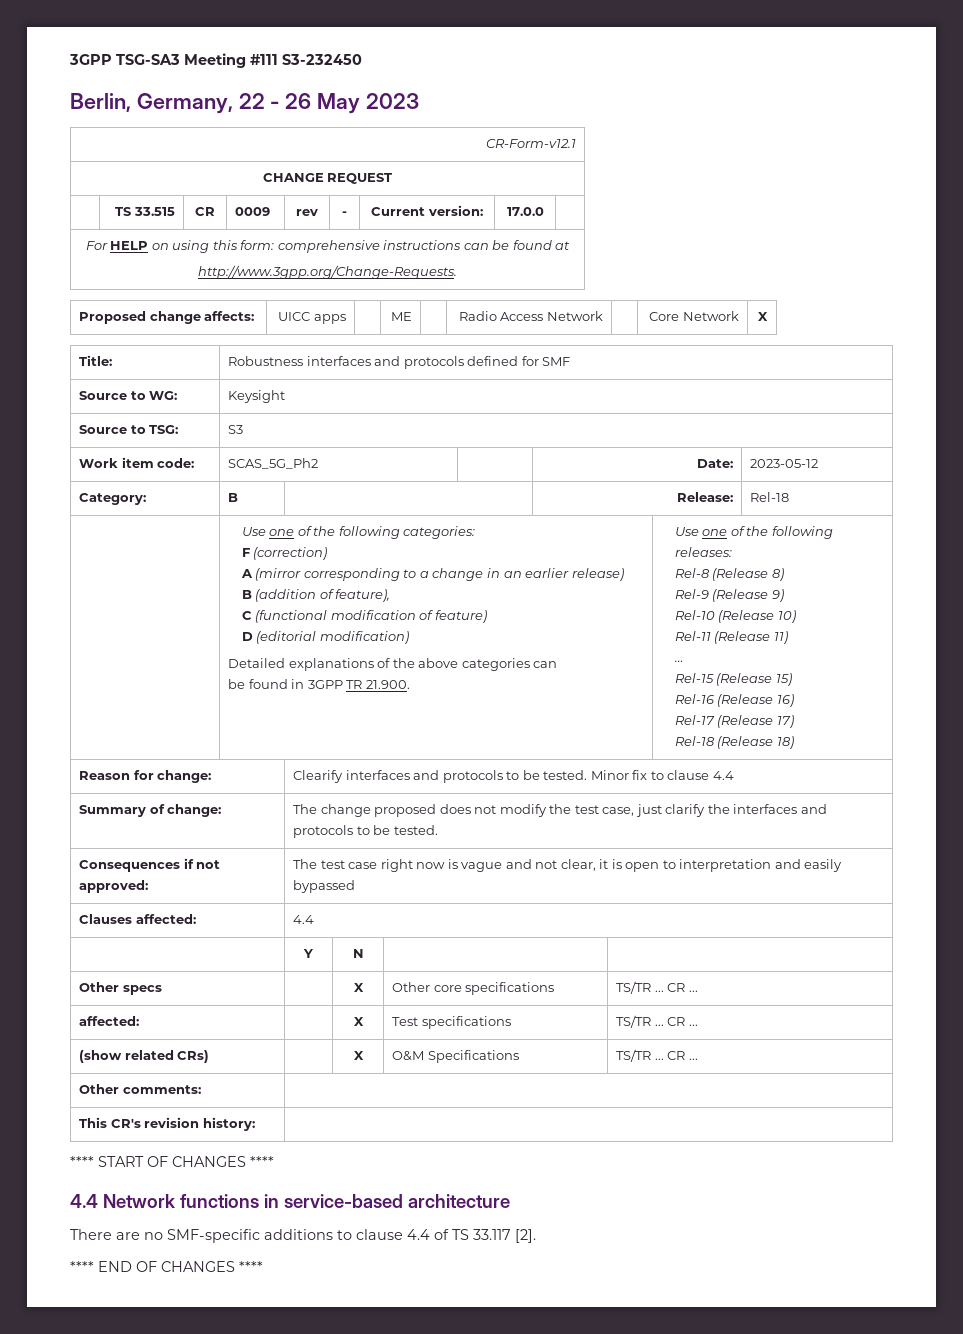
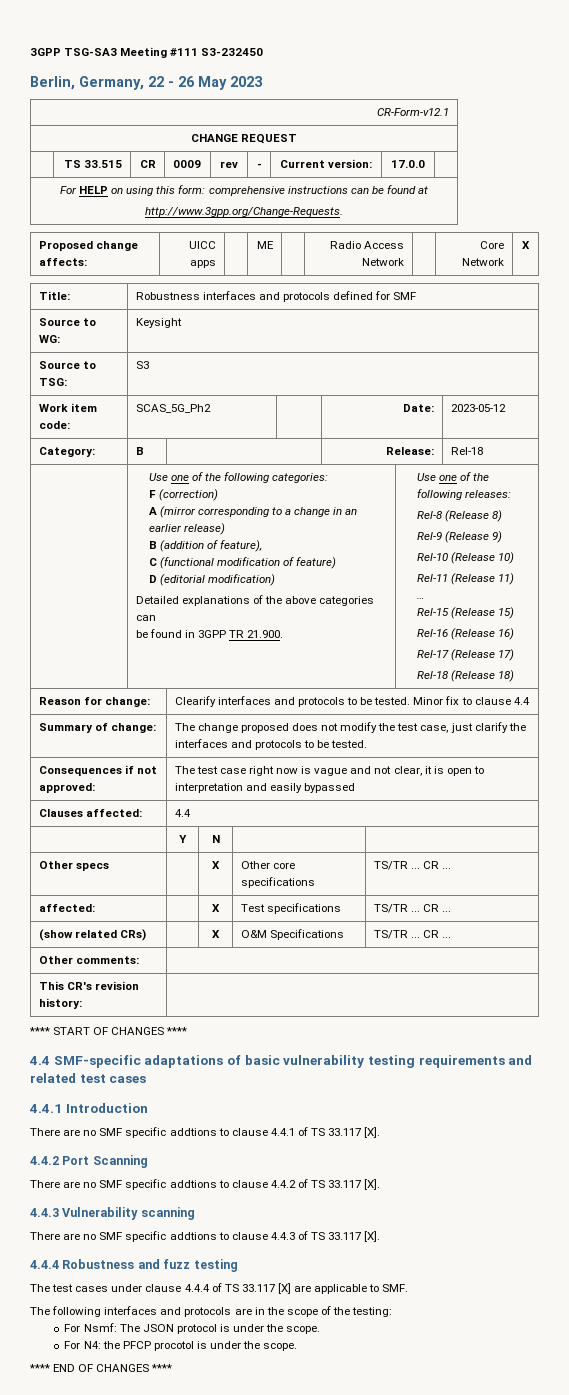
- 4.4 Network functions in service-based architecture
- There are no SMF-specific additions to clause 4.4 of TS 33.117 [2].
+ 4.4 SMF-specific adaptations of basic vulnerability testing requirements and related test cases
+ 4.4.1 Introduction
+ There are no SMF specific addtions to clause 4.4.1 of TS 33.117 [X].
+ 4.4.2 Port Scanning
+ There are no SMF specific addtions to clause 4.4.2 of TS 33.117 [X].
+ 4.4.3 Vulnerability scanning
+ There are no SMF specific addtions to clause 4.4.3 of TS 33.117 [X].
+ 4.4.4 Robustness and fuzz testing
+ The test cases under clause 4.4.4 of TS 33.117 [X] are applicable to SMF.
+ The following interfaces and protocols are in the scope of the testing:
+ For Nsmf: The JSON protocol is under the scope.
+ For N4: the PFCP procotol is under the scope.

